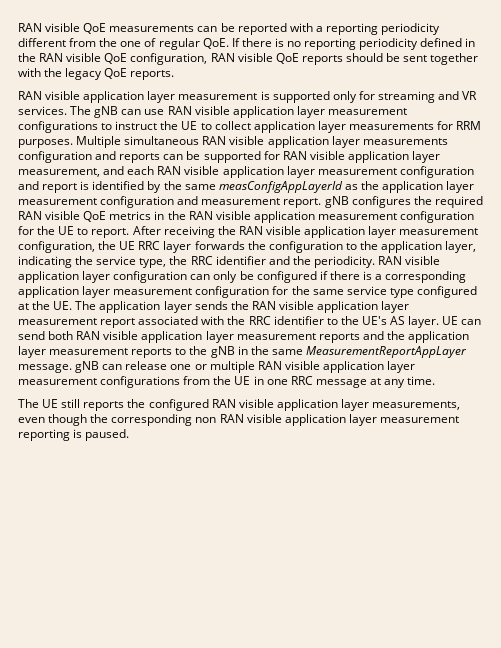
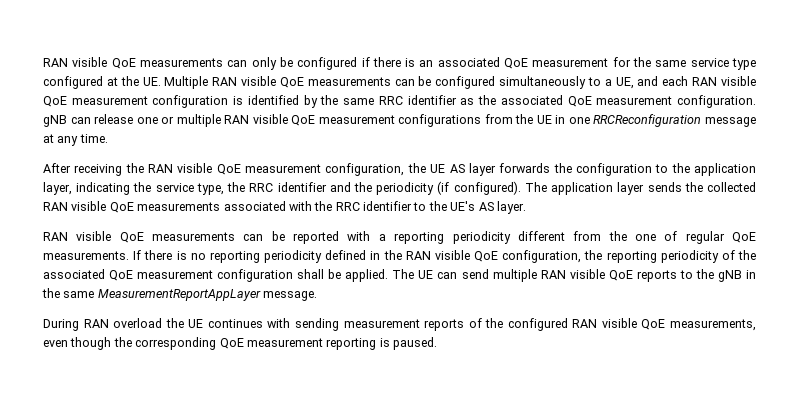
- RAN visible QoE measurements can be reported with a reporting periodicity different from the one of regular QoE. If there is no reporting periodicity defined in the RAN visible QoE configuration, RAN visible QoE reports should be sent together with the legacy QoE reports.
- RAN visible application layer measurement is supported only for streaming and VR services. The gNB can use RAN visible application layer measurement configurations to instruct the UE to collect application layer measurements for RRM purposes. Multiple simultaneous RAN visible application layer measurements configuration and reports can be supported for RAN visible application layer measurement, and each RAN visible application layer measurement configuration and report is identified by the same measConfigAppLayerId as the application layer measurement configuration and measurement report. gNB configures the required RAN visible QoE metrics in the RAN visible application measurement configuration for the UE to report. After receiving the RAN visible application layer measurement configuration, the UE RRC layer forwards the configuration to the application layer, indicating the service type, the RRC identifier and the periodicity. RAN visible application layer configuration can only be configured if there is a corresponding application layer measurement configuration for the same service type configured at the UE. The application layer sends the RAN visible application layer measurement report associated with the RRC identifier to the UE's AS layer. UE can send both RAN visible application layer measurement reports and the application layer measurement reports to the gNB in the same MeasurementReportAppLayer message. gNB can release one or multiple RAN visible application layer measurement configurations from the UE in one RRC message at any time.
- The UE still reports the configured RAN visible application layer measurements, even though the corresponding non RAN visible application layer measurement reporting is paused.
+ RAN visible QoE measurements can only be configured if there is an associated QoE measurement for the same service type configured at the UE. Multiple RAN visible QoE measurements can be configured simultaneously to a UE, and each RAN visible QoE measurement configuration is identified by the same RRC identifier as the associated QoE measurement configuration. gNB can release one or multiple RAN visible QoE measurement configurations from the UE in one RRCReconfiguration message at any time.
+ After receiving the RAN visible QoE measurement configuration, the UE AS layer forwards the configuration to the application layer, indicating the service type, the RRC identifier and the periodicity (if configured). The application layer sends the collected RAN visible QoE measurements associated with the RRC identifier to the UE's AS layer.
+ RAN visible QoE measurements can be reported with a reporting periodicity different from the one of regular QoE measurements. If there is no reporting periodicity defined in the RAN visible QoE configuration, the reporting periodicity of the associated QoE measurement configuration shall be applied. The UE can send multiple RAN visible QoE reports to the gNB in the same MeasurementReportAppLayer message.
+ During RAN overload the UE continues with sending measurement reports of the configured RAN visible QoE measurements, even though the corresponding QoE measurement reporting is paused.

